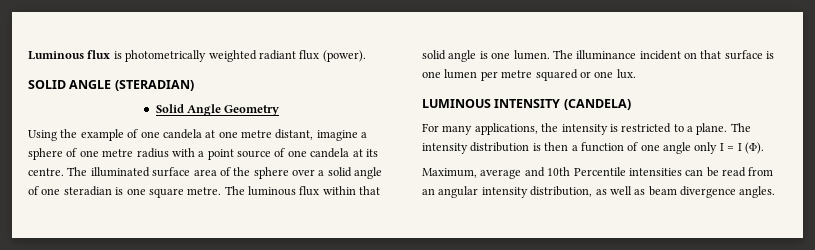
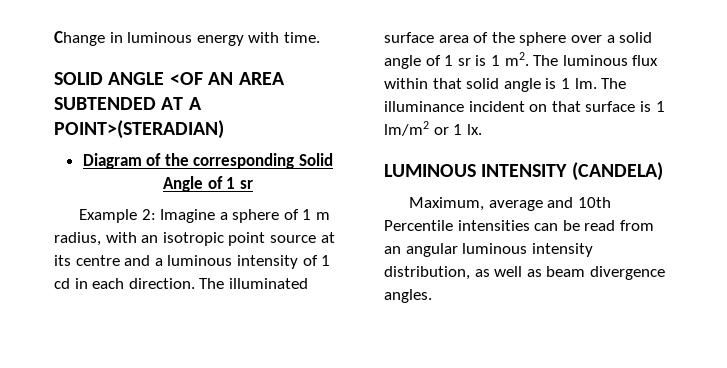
- Luminous flux is photometrically weighted radiant flux (power).
- SOLID ANGLE (STERADIAN)
- Solid Angle Geometry
- Using the example of one candela at one metre distant, imagine a sphere of one metre radius with a point source of one candela at its centre.
+ Change in luminous energy with time.
+ SOLID ANGLE <OF AN AREA SUBTENDED AT A POINT>(STERADIAN)
+ Diagram of the corresponding Solid Angle of 1 sr
+ Example 2: Imagine a sphere of 1 m radius, with an isotropic point source at its centre and a luminous intensity of 1 cd in each direction.
- The illuminated surface area of the sphere over a solid angle of one steradian is one square metre.
+ The illuminated surface area of the sphere over a solid angle of 1 sr is 1 m2.
- The luminous flux within that solid angle is one lumen.
+ The luminous flux within that solid angle is 1 lm.
- The illuminance incident on that surface is one lumen per metre squared or one lux.
+ The illuminance incident on that surface is 1 lm/m2 or 1 lx.
  LUMINOUS INTENSITY (CANDELA)
- For many applications, the intensity is restricted to a plane. The intensity distribution is then a function of one angle only I = I (Φ).
- Maximum, average and 10th Percentile intensities can be read from an angular intensity distribution, as well as beam divergence angles.
+ Maximum, average and 10th Percentile intensities can be read from an angular luminous intensity distribution, as well as beam divergence angles.

